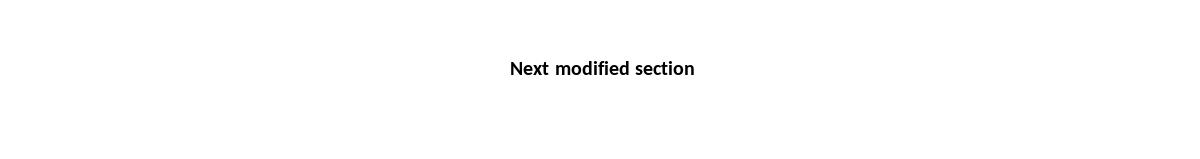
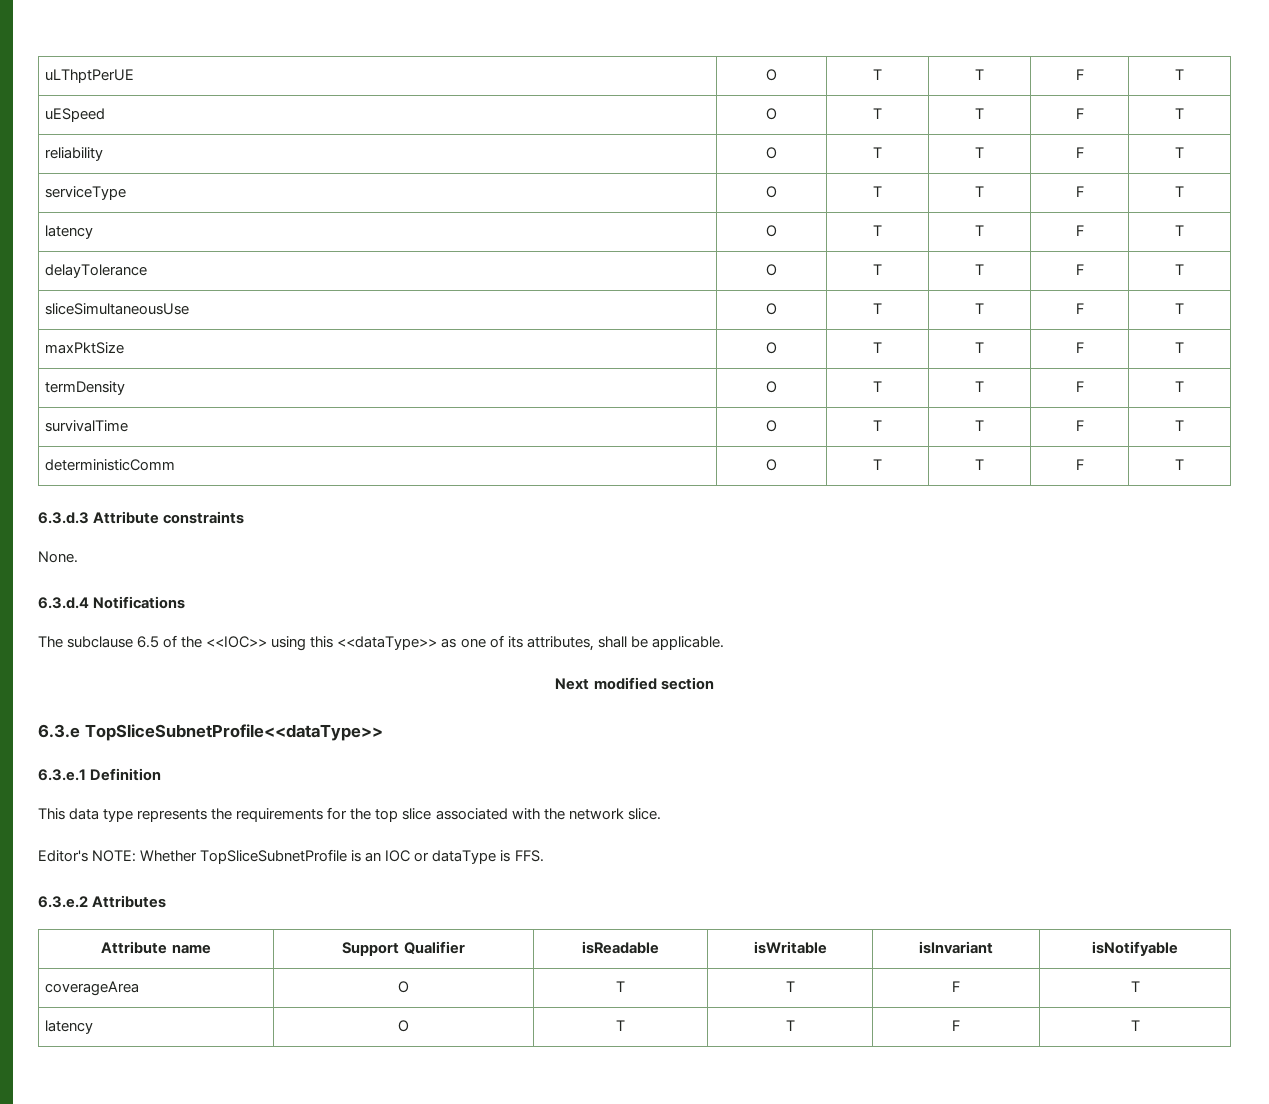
+ uLThptPerUE | O | T | T | F | T
+ uESpeed | O | T | T | F | T
+ reliability | O | T | T | F | T
+ serviceType | O | T | T | F | T
+ latency | O | T | T | F | T
+ delayTolerance | O | T | T | F | T
+ sliceSimultaneousUse | O | T | T | F | T
+ maxPktSize | O | T | T | F | T
+ termDensity | O | T | T | F | T
+ survivalTime | O | T | T | F | T
+ deterministicComm | O | T | T | F | T
+ 6.3.d.3 Attribute constraints
+ None.
+ 6.3.d.4 Notifications
+ The subclause 6.5 of the <<IOC>> using this <<dataType>> as one of its attributes, shall be applicable.
  Next modified section
+ 6.3.e TopSliceSubnetProfile<<dataType>>
+ 6.3.e.1 Definition
+ This data type represents the requirements for the top slice associated with the network slice.
+ Editor's NOTE: Whether TopSliceSubnetProfile is an IOC or dataType is FFS.
+ 6.3.e.2 Attributes
+ Attribute name | Support Qualifier | isReadable | isWritable | isInvariant | isNotifyable
+ coverageArea | O | T | T | F | T
+ latency | O | T | T | F | T

